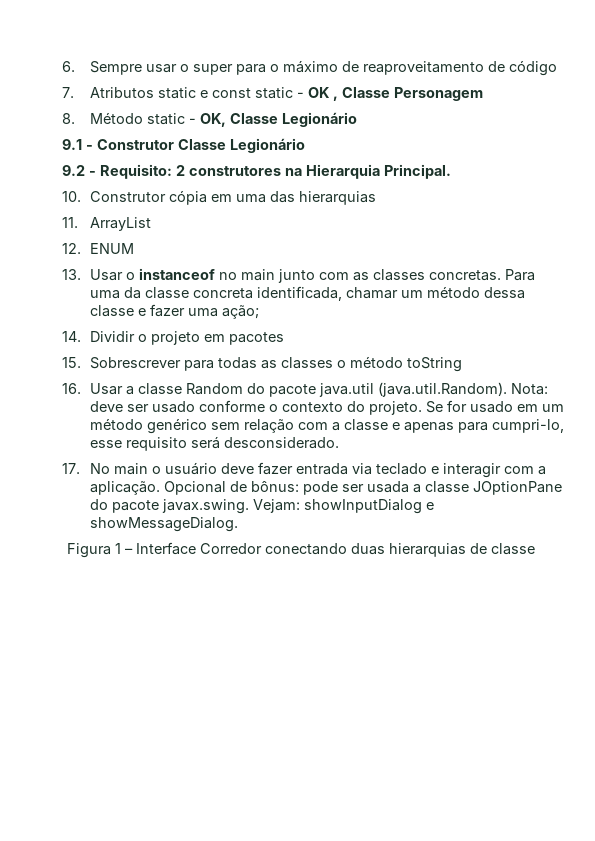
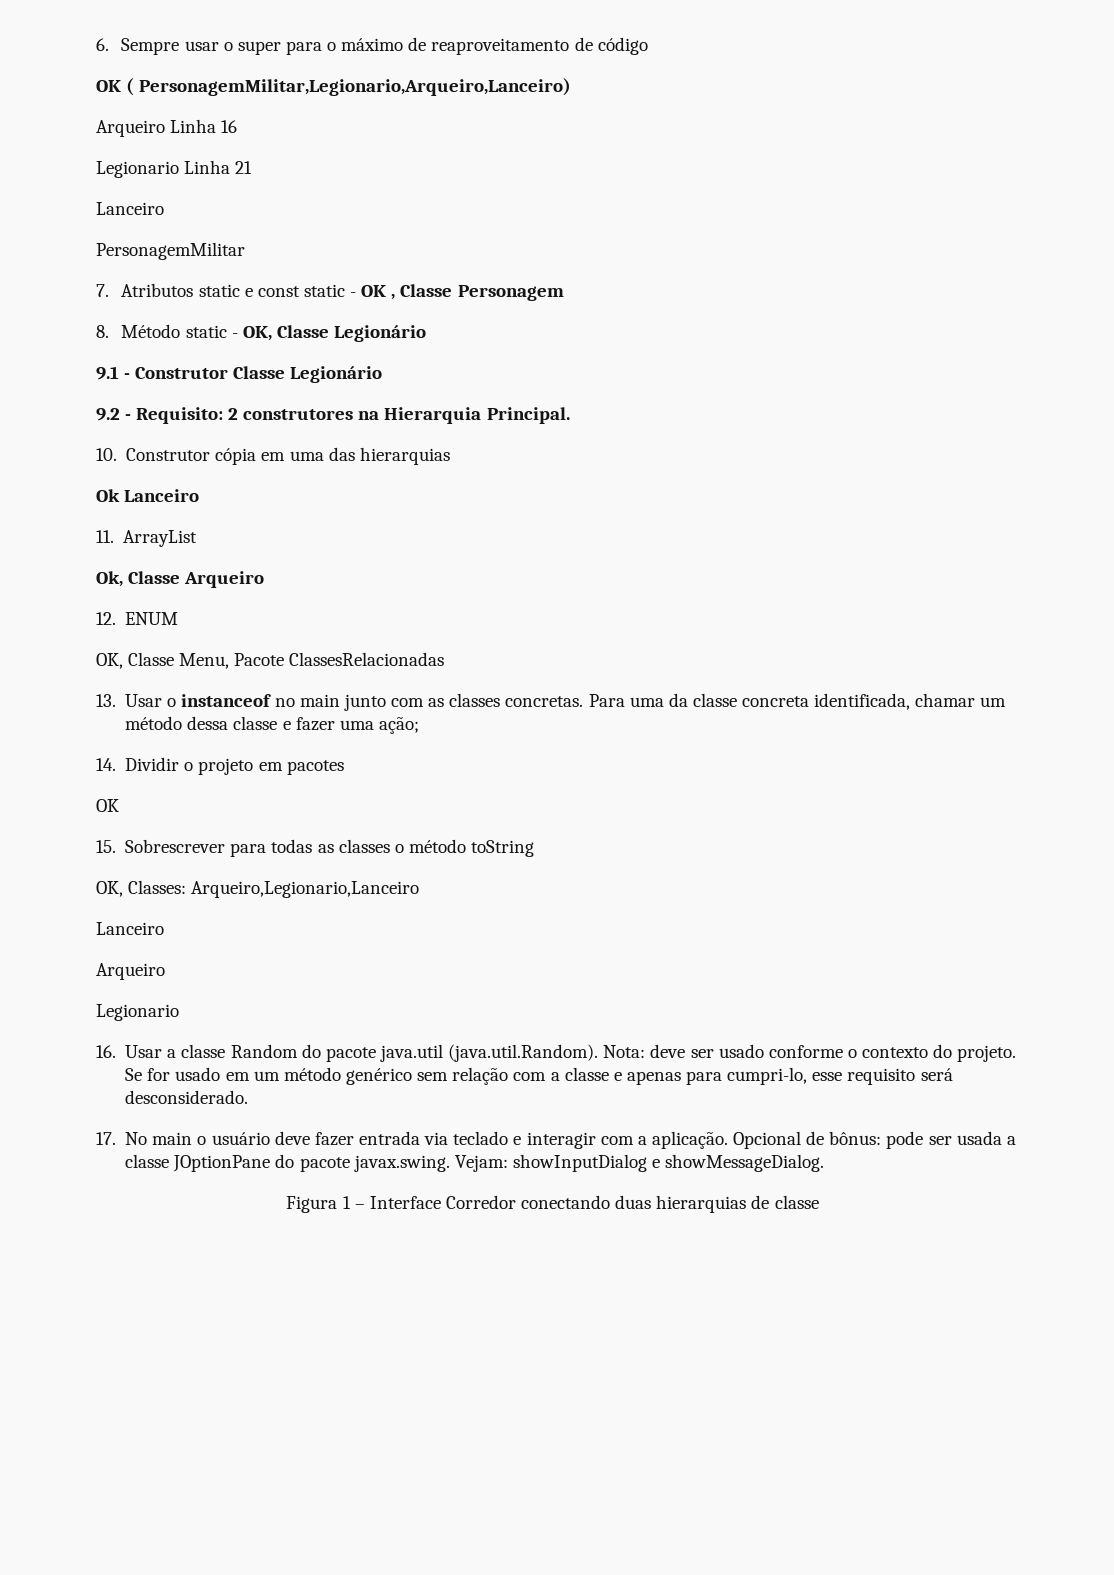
+ OK ( PersonagemMilitar,Legionario,Arqueiro,Lanceiro)
+ Arqueiro Linha 16
+ Legionario Linha 21
+ Lanceiro
+ PersonagemMilitar
+ Ok Lanceiro
+ Ok, Classe Arqueiro
+ OK, Classe Menu, Pacote ClassesRelacionadas
  14. Dividir o projeto em pacotes
+ OK
+ OK, Classes: Arqueiro,Legionario,Lanceiro
+ Lanceiro
+ Arqueiro
+ Legionario

